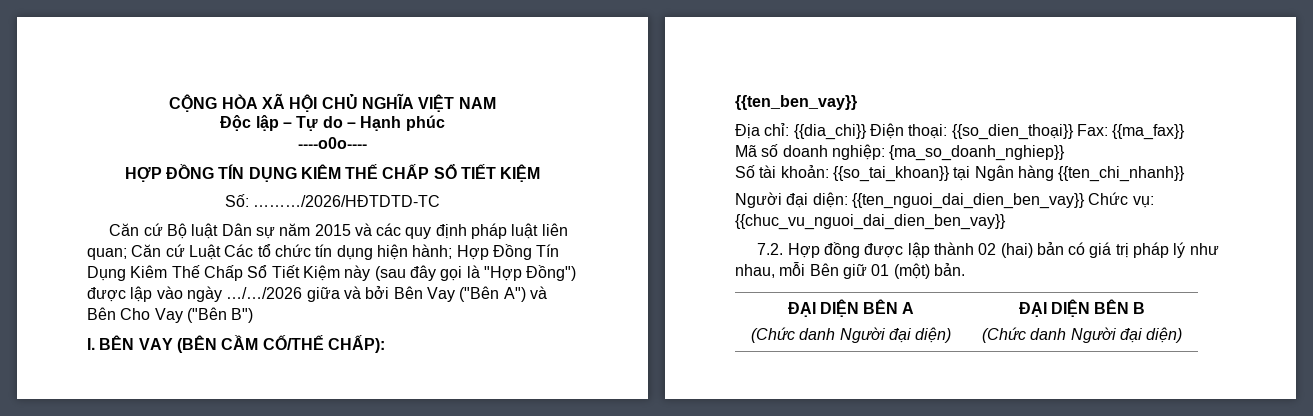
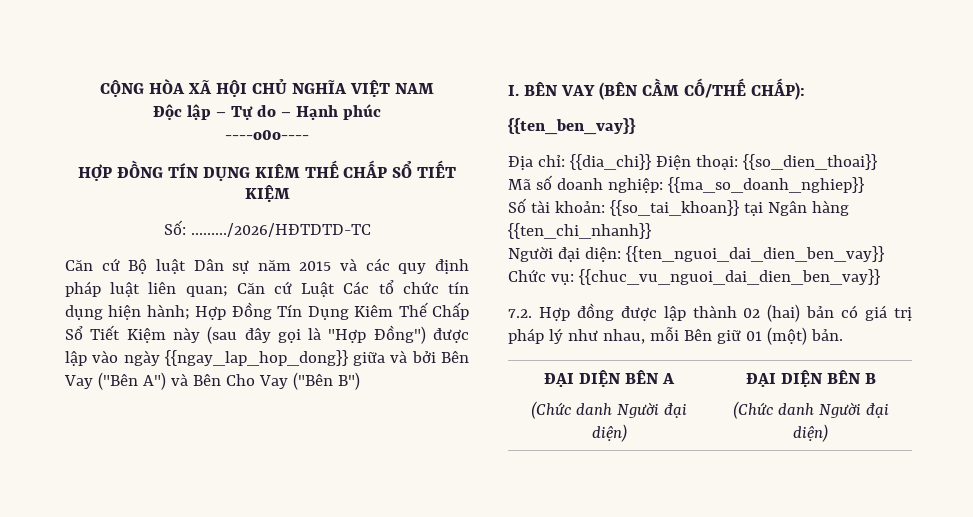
- Căn cứ Bộ luật Dân sự năm 2015 và các quy định pháp luật liên quan; Căn cứ Luật Các tổ chức tín dụng hiện hành; Hợp Đồng Tín Dụng Kiêm Thế Chấp Sổ Tiết Kiệm này (sau đây gọi là "Hợp Đồng") được lập vào ngày …/…/2026 giữa và bởi Bên Vay ("Bên A") và Bên Cho Vay ("Bên B")
+ Căn cứ Bộ luật Dân sự năm 2015 và các quy định pháp luật liên quan; Căn cứ Luật Các tổ chức tín dụng hiện hành; Hợp Đồng Tín Dụng Kiêm Thế Chấp Sổ Tiết Kiệm này (sau đây gọi là "Hợp Đồng") được lập vào ngày {{ngay_lap_hop_dong}} giữa và bởi Bên Vay ("Bên A") và Bên Cho Vay ("Bên B")
- Địa chỉ: {{dia_chi}} Điện thoại: {{so_dien_thoại}} Fax: {{ma_fax}}
+ Địa chỉ: {{dia_chi}} Điện thoại: {{so_dien_thoai}}
- Mã số doanh nghiệp: {ma_so_doanh_nghiep}}
+ Mã số doanh nghiệp: {{ma_so_doanh_nghiep}}

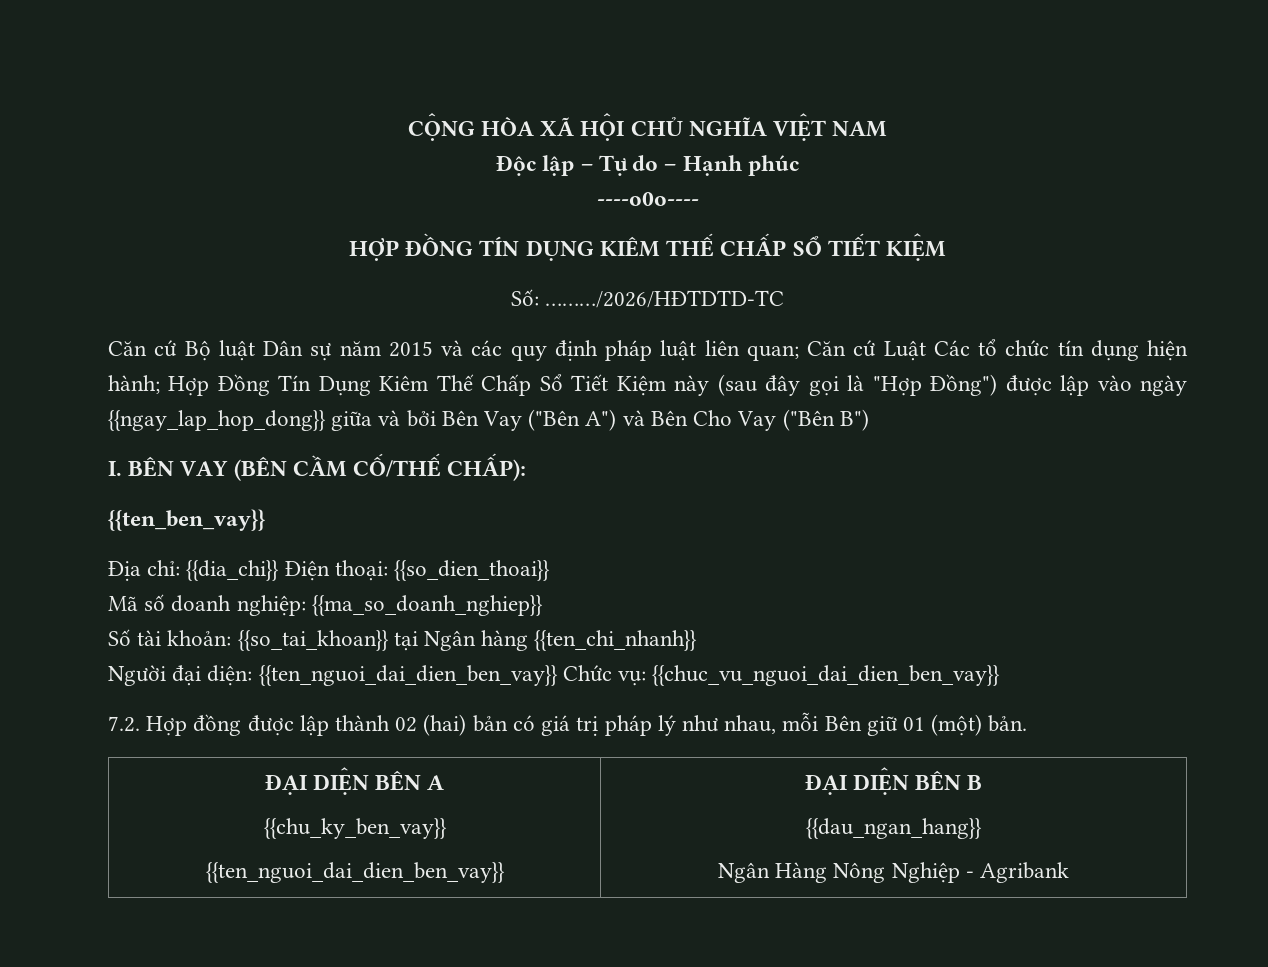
  ĐẠI DIỆN BÊN A
- (Chức danh Người đại diện) | ĐẠI DIỆN BÊN B
- (Chức danh Người đại diện)
+ {{chu_ky_ben_vay}}
+ {{ten_nguoi_dai_dien_ben_vay}} | ĐẠI DIỆN BÊN B
+ {{dau_ngan_hang}}
+ Ngân Hàng Nông Nghiệp - Agribank

